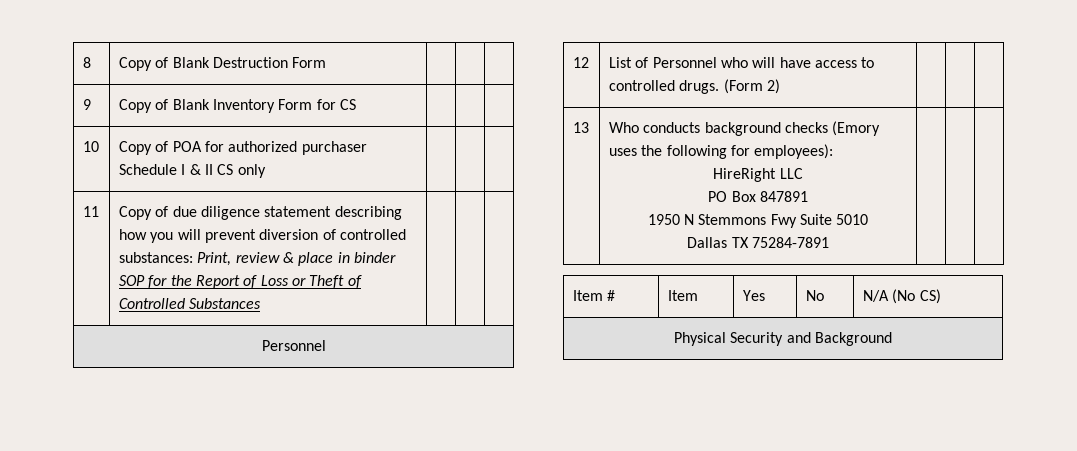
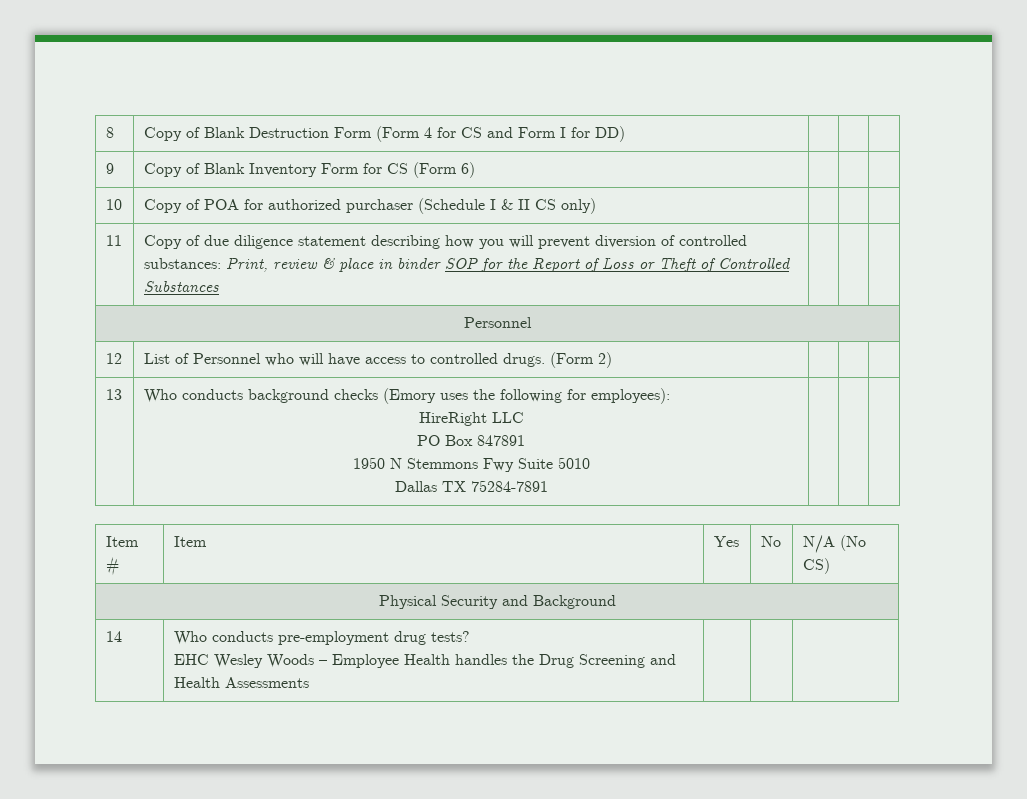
- 8 | Copy of Blank Destruction Form | | |
+ 8 | Copy of Blank Destruction Form (Form 4 for CS and Form I for DD) | | |
- 9 | Copy of Blank Inventory Form for CS | | |
+ 9 | Copy of Blank Inventory Form for CS (Form 6) | | |
- 10 | Copy of POA for authorized purchaser Schedule I & II CS only | | |
+ 10 | Copy of POA for authorized purchaser (Schedule I & II CS only) | | |
+ 14 | Who conducts pre-employment drug tests?
+ EHC Wesley Woods – Employee Health handles the Drug Screening and Health Assessments | | |

